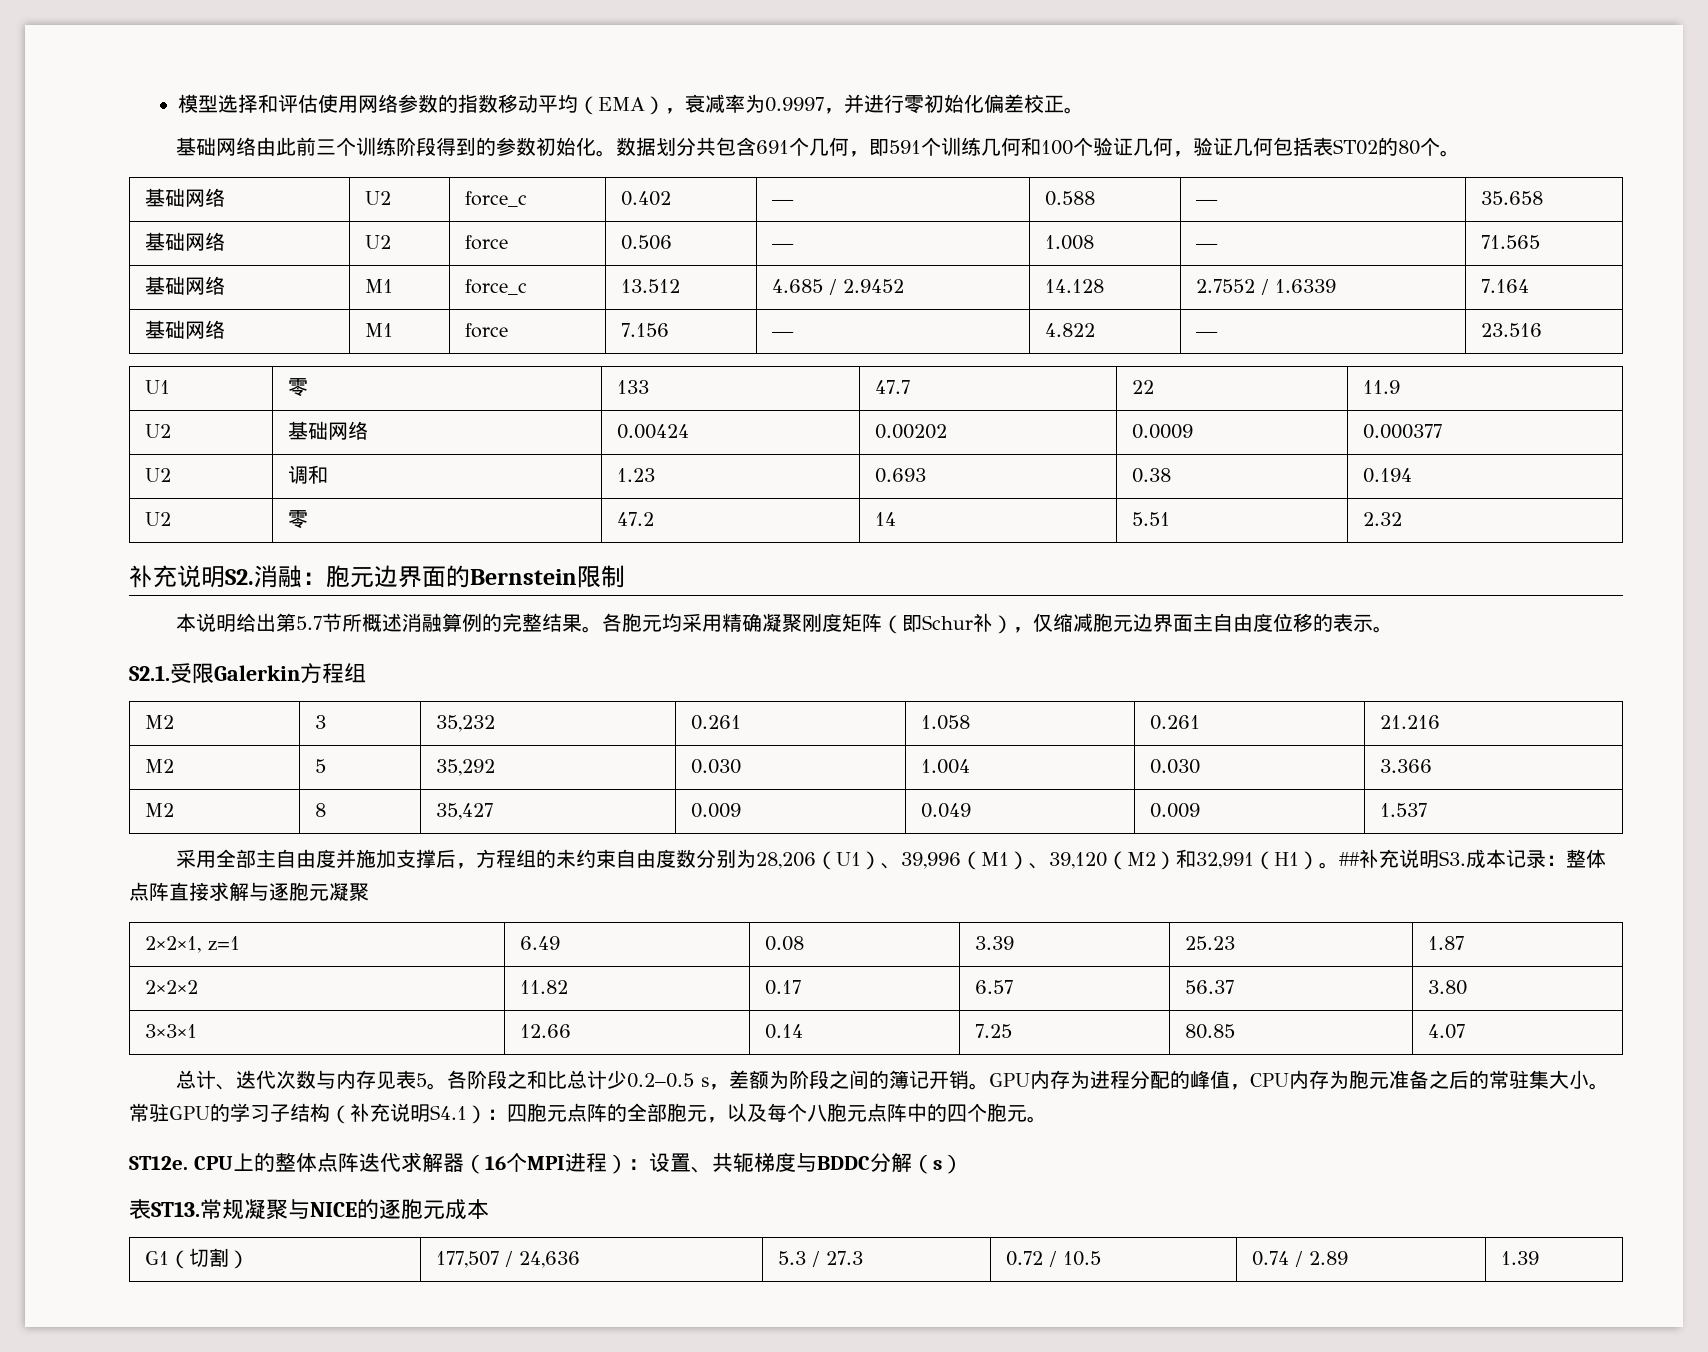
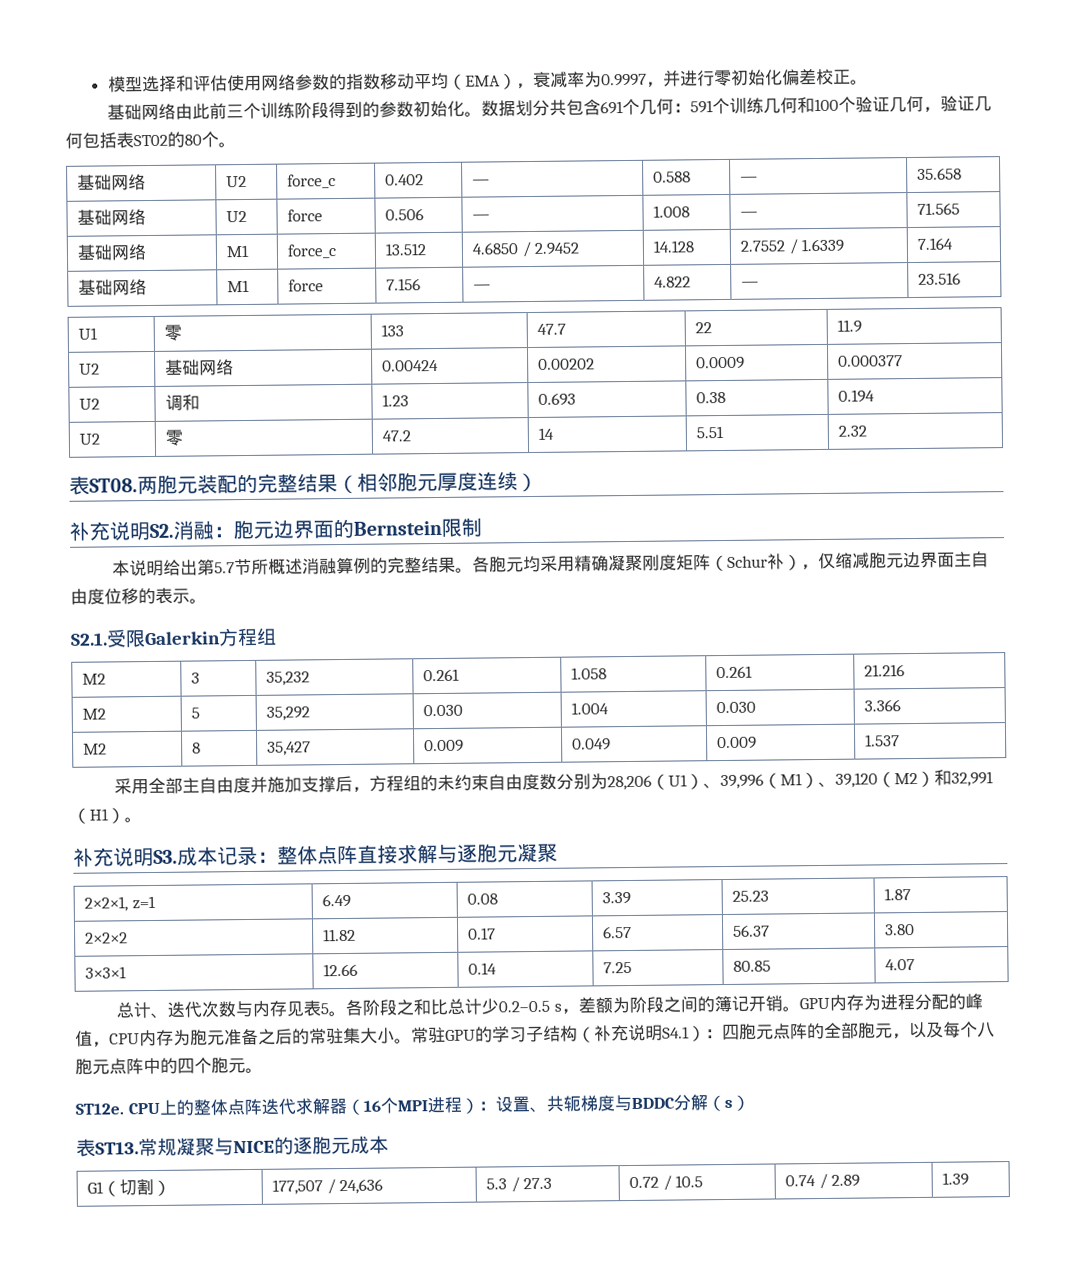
- 数据划分共包含691个几何，即591个训练几何和100个验证几何，验证几何包括表ST02的80个。
+ 数据划分共包含691个几何：591个训练几何和100个验证几何，验证几何包括表ST02的80个。
- 基础网络 | M1 | force_c | 13.512 | 4.685 / 2.9452 | 14.128 | 2.7552 / 1.6339 | 7.164
+ 基础网络 | M1 | force_c | 13.512 | 4.6850 / 2.9452 | 14.128 | 2.7552 / 1.6339 | 7.164
+ 表ST08.两胞元装配的完整结果（相邻胞元厚度连续）
- 各胞元均采用精确凝聚刚度矩阵（即Schur补），仅缩减胞元边界面主自由度位移的表示。
+ 各胞元均采用精确凝聚刚度矩阵（Schur补），仅缩减胞元边界面主自由度位移的表示。
- 采用全部主自由度并施加支撑后，方程组的未约束自由度数分别为28,206（U1）、39,996（M1）、39,120（M2）和32,991（H1）。##补充说明S3.成本记录：整体点阵直接求解与逐胞元凝聚
+ 采用全部主自由度并施加支撑后，方程组的未约束自由度数分别为28,206（U1）、39,996（M1）、39,120（M2）和32,991（H1）。
+ 补充说明S3.成本记录：整体点阵直接求解与逐胞元凝聚

